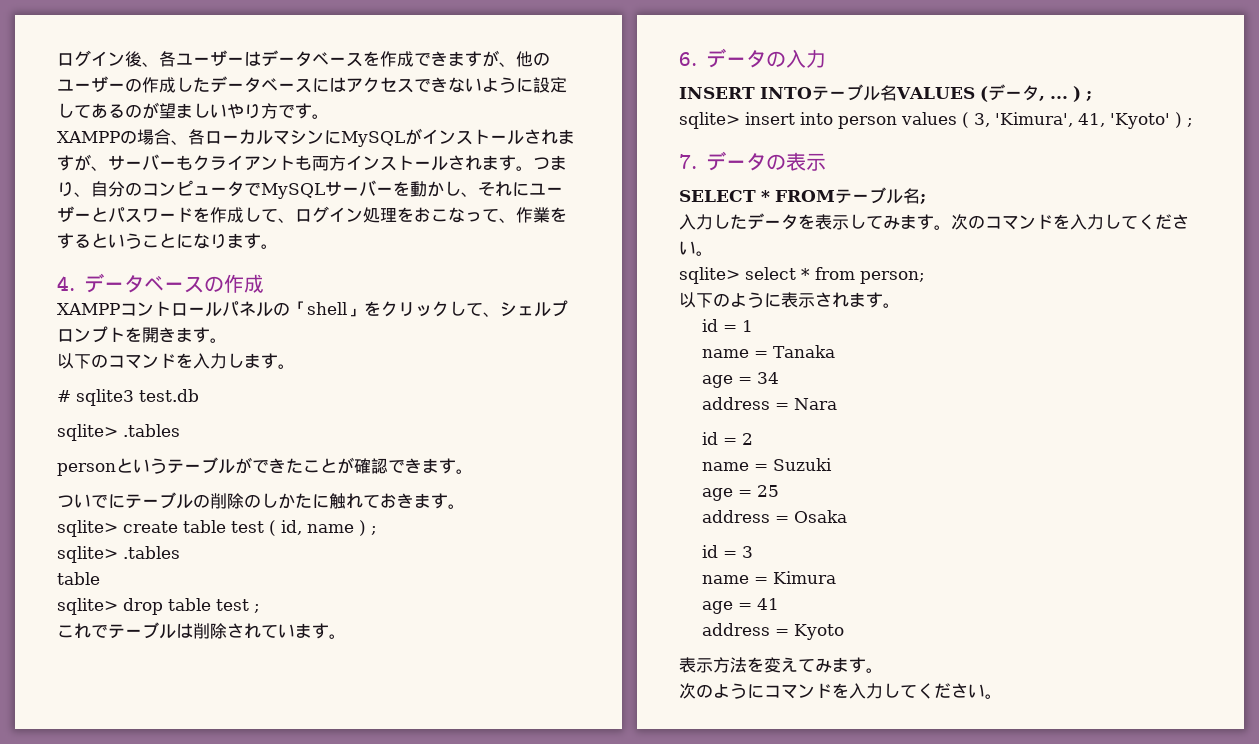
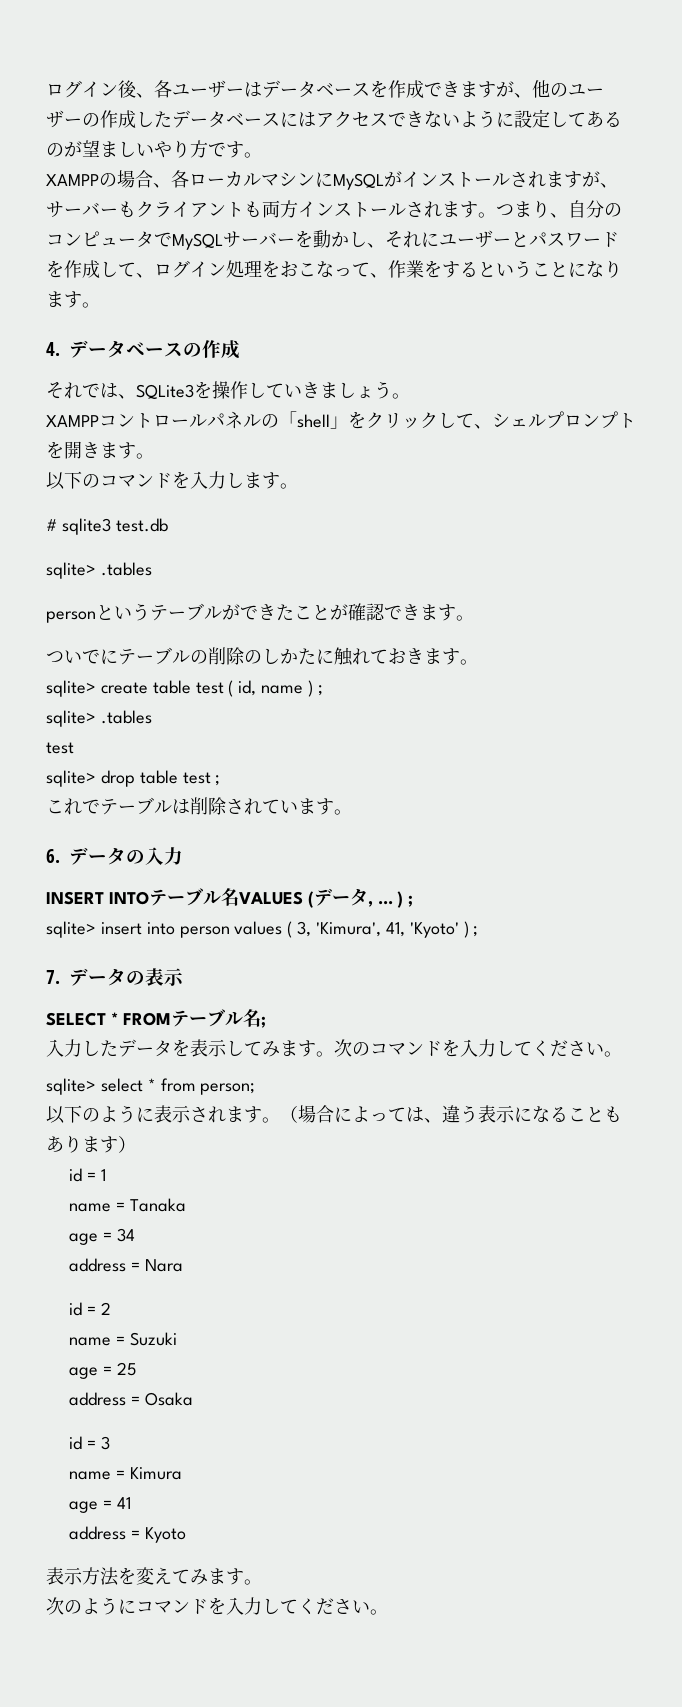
+ それでは、SQLite3を操作していきましょう。
  sqlite> create table test ( id, name ) ;
  sqlite> .tables
- table
+ test
+ （場合によっては、違う表示になることもあります）

